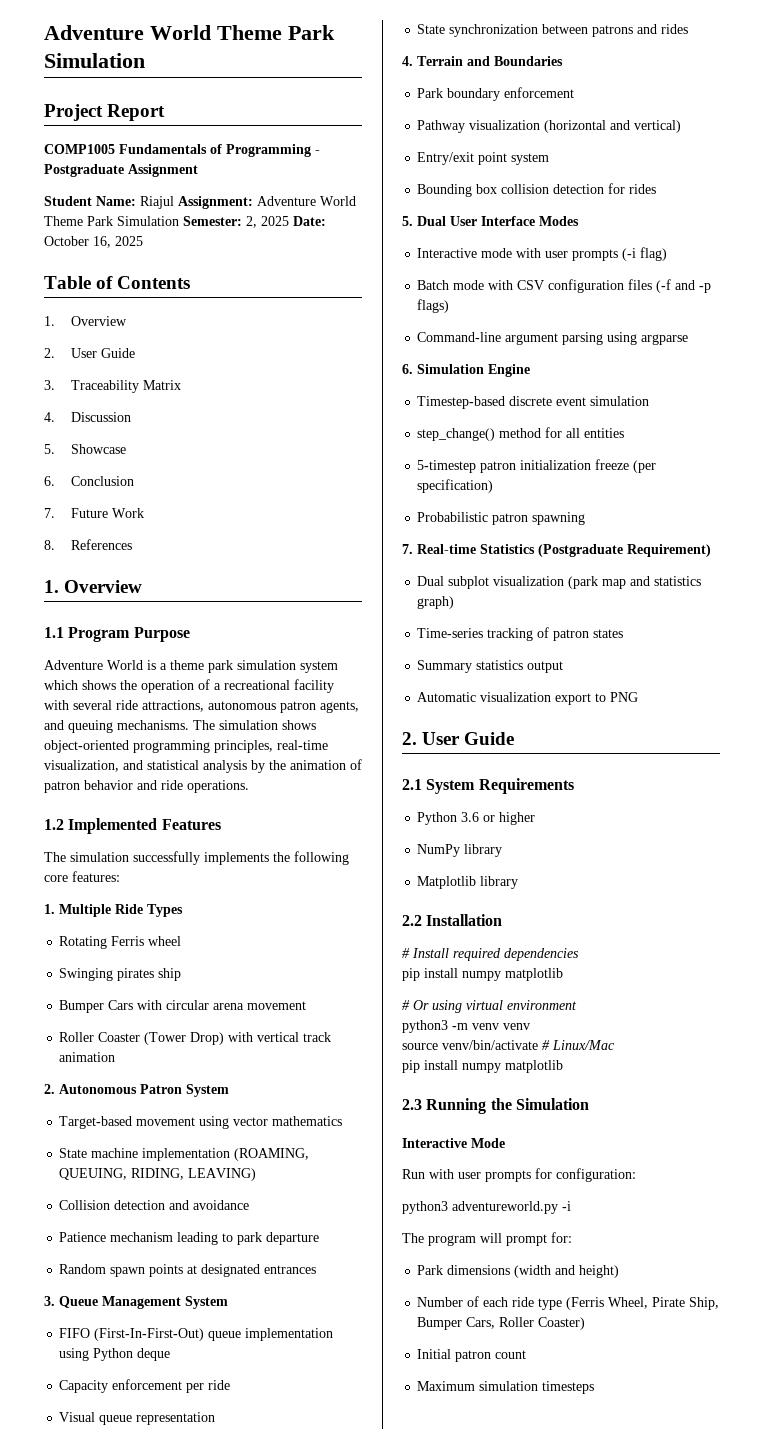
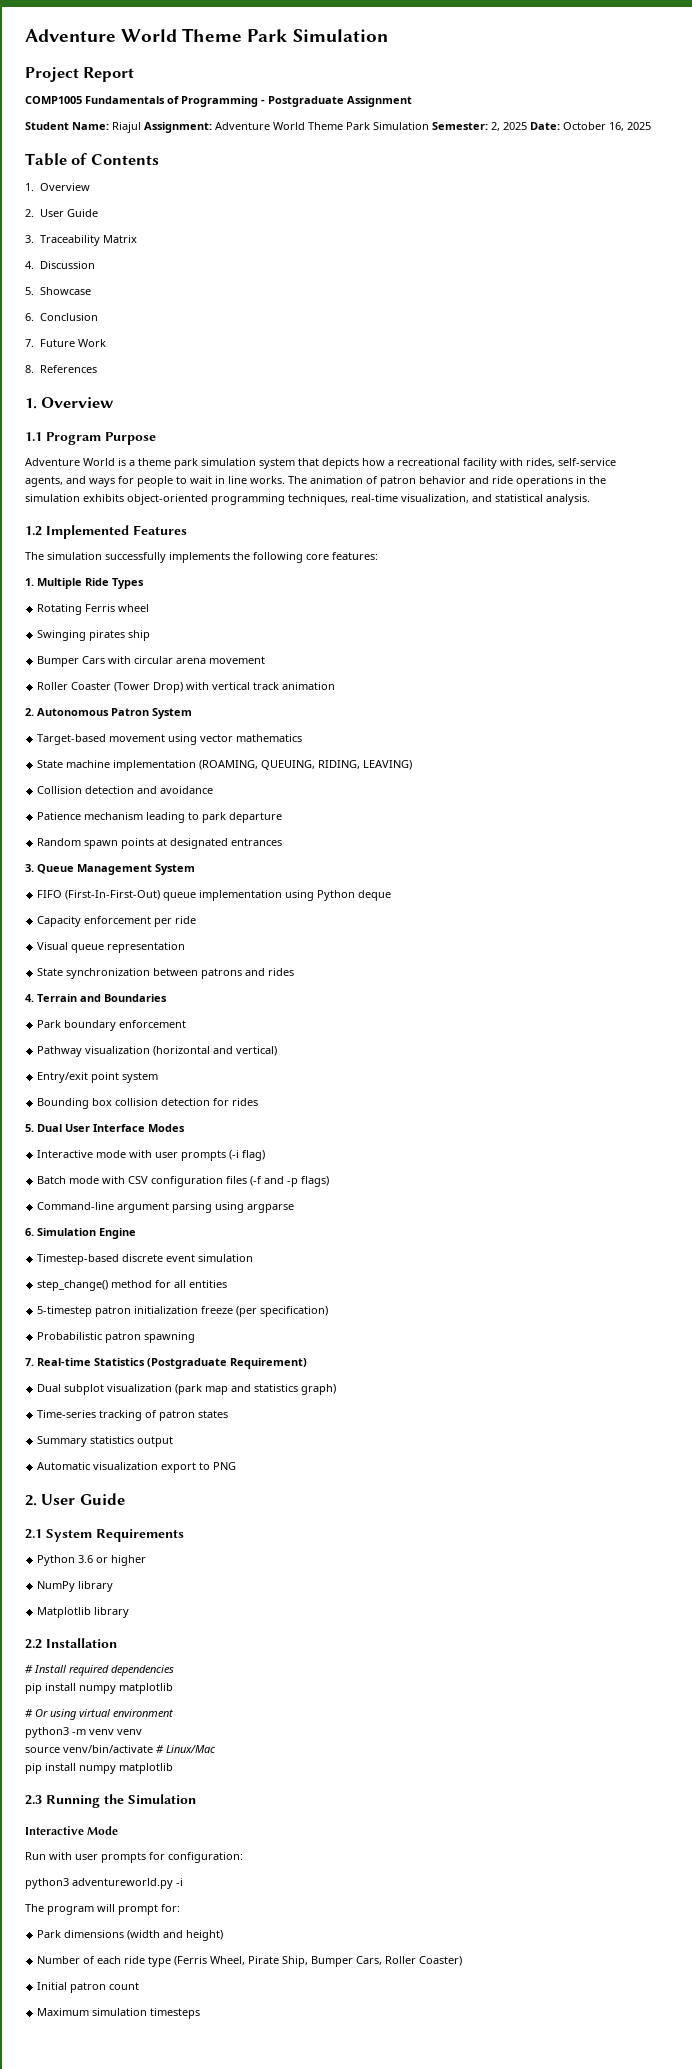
- Adventure World is a theme park simulation system which shows the operation of a recreational facility with several ride attractions, autonomous patron agents, and queuing mechanisms. The simulation shows object-oriented programming principles, real-time visualization, and statistical analysis by the animation of patron behavior and ride operations.
+ Adventure World is a theme park simulation system that depicts how a recreational facility with rides, self-service agents, and ways for people to wait in line works. The animation of patron behavior and ride operations in the simulation exhibits object-oriented programming techniques, real-time visualization, and statistical analysis.

